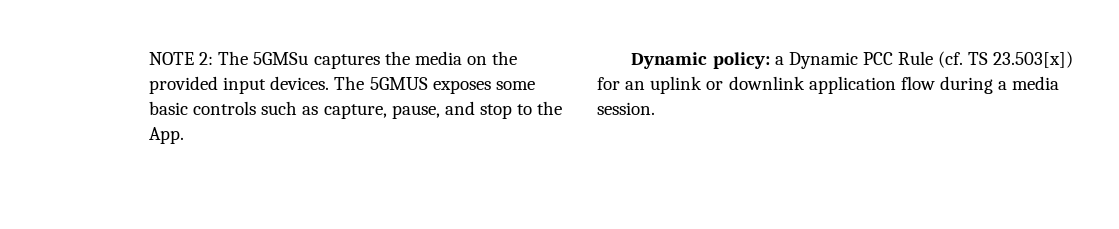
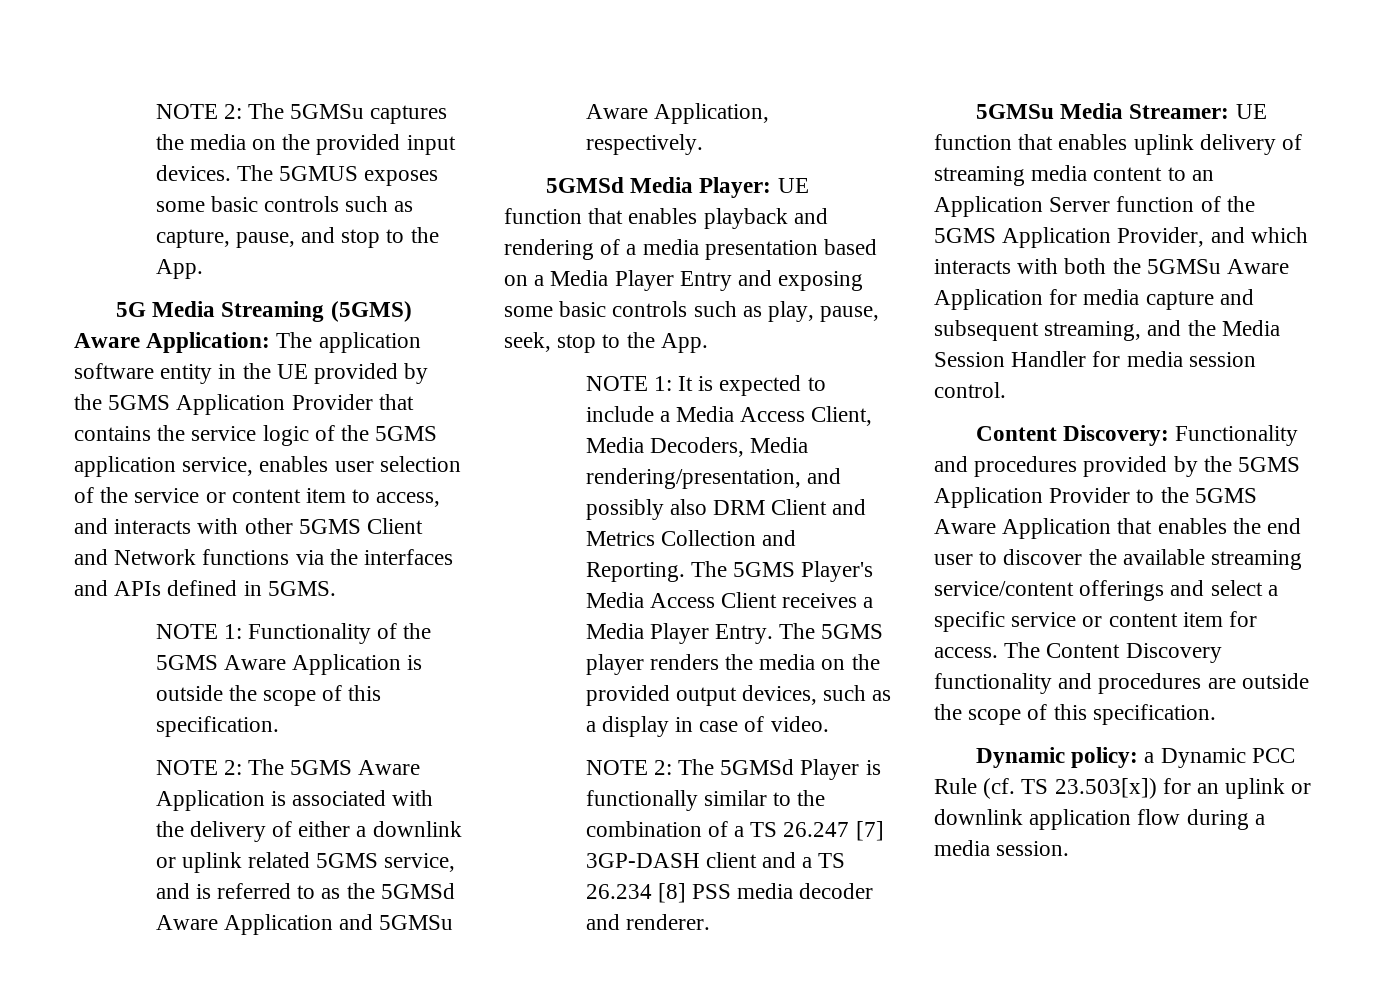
+ 5G Media Streaming (5GMS) Aware Application: The application software entity in the UE provided by the 5GMS Application Provider that contains the service logic of the 5GMS application service, enables user selection of the service or content item to access, and interacts with other 5GMS Client and Network functions via the interfaces and APIs defined in 5GMS.
+ NOTE 1: Functionality of the 5GMS Aware Application is outside the scope of this specification.
+ NOTE 2: The 5GMS Aware Application is associated with the delivery of either a downlink or uplink related 5GMS service, and is referred to as the 5GMSd Aware Application and 5GMSu Aware Application, respectively.
+ 5GMSd Media Player: UE function that enables playback and rendering of a media presentation based on a Media Player Entry and exposing some basic controls such as play, pause, seek, stop to the App.
+ NOTE 1: It is expected to include a Media Access Client, Media Decoders, Media rendering/presentation, and possibly also DRM Client and Metrics Collection and Reporting. The 5GMS Player's Media Access Client receives a Media Player Entry. The 5GMS player renders the media on the provided output devices, such as a display in case of video.
+ NOTE 2: The 5GMSd Player is functionally similar to the combination of a TS 26.247 [7] 3GP-DASH client and a TS 26.234 [8] PSS media decoder and renderer.
+ 5GMSu Media Streamer: UE function that enables uplink delivery of streaming media content to an Application Server function of the 5GMS Application Provider, and which interacts with both the 5GMSu Aware Application for media capture and subsequent streaming, and the Media Session Handler for media session control.
+ Content Discovery: Functionality and procedures provided by the 5GMS Application Provider to the 5GMS Aware Application that enables the end user to discover the available streaming service/content offerings and select a specific service or content item for access. The Content Discovery functionality and procedures are outside the scope of this specification.

